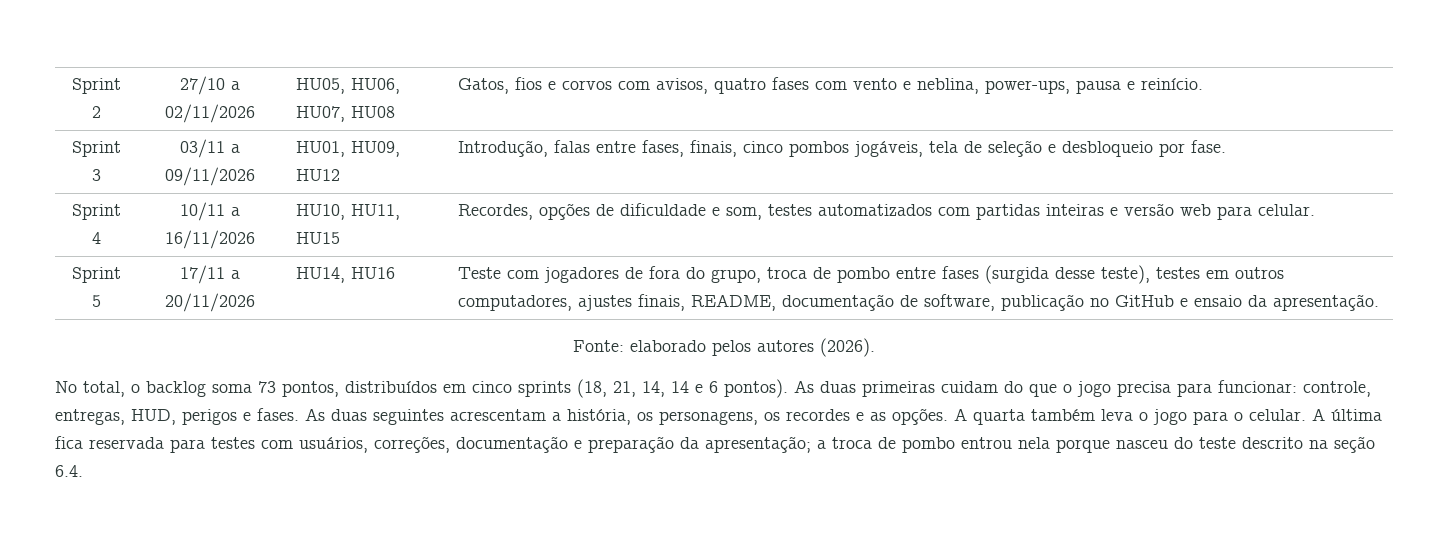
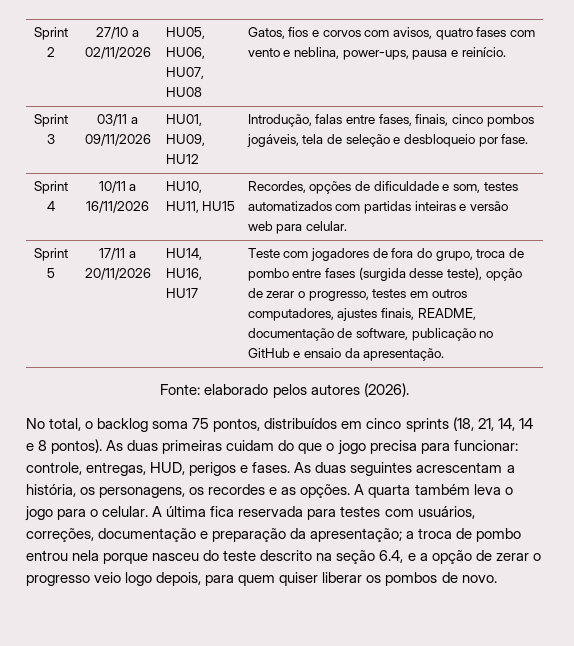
- HU14, HU16
+ HU14, HU16, HU17
- Teste com jogadores de fora do grupo, troca de pombo entre fases (surgida desse teste), testes em outros computadores, ajustes finais, README, documentação de software, publicação no GitHub e ensaio da apresentação.
+ Teste com jogadores de fora do grupo, troca de pombo entre fases (surgida desse teste), opção de zerar o progresso, testes em outros computadores, ajustes finais, README, documentação de software, publicação no GitHub e ensaio da apresentação.
- No total, o backlog soma 73 pontos, distribuídos em cinco sprints (18, 21, 14, 14 e 6 pontos).
+ No total, o backlog soma 75 pontos, distribuídos em cinco sprints (18, 21, 14, 14 e 8 pontos).
- A última fica reservada para testes com usuários, correções, documentação e preparação da apresentação; a troca de pombo entrou nela porque nasceu do teste descrito na seção 6.4.
+ A última fica reservada para testes com usuários, correções, documentação e preparação da apresentação; a troca de pombo entrou nela porque nasceu do teste descrito na seção 6.4, e a opção de zerar o progresso veio logo depois, para quem quiser liberar os pombos de novo.

